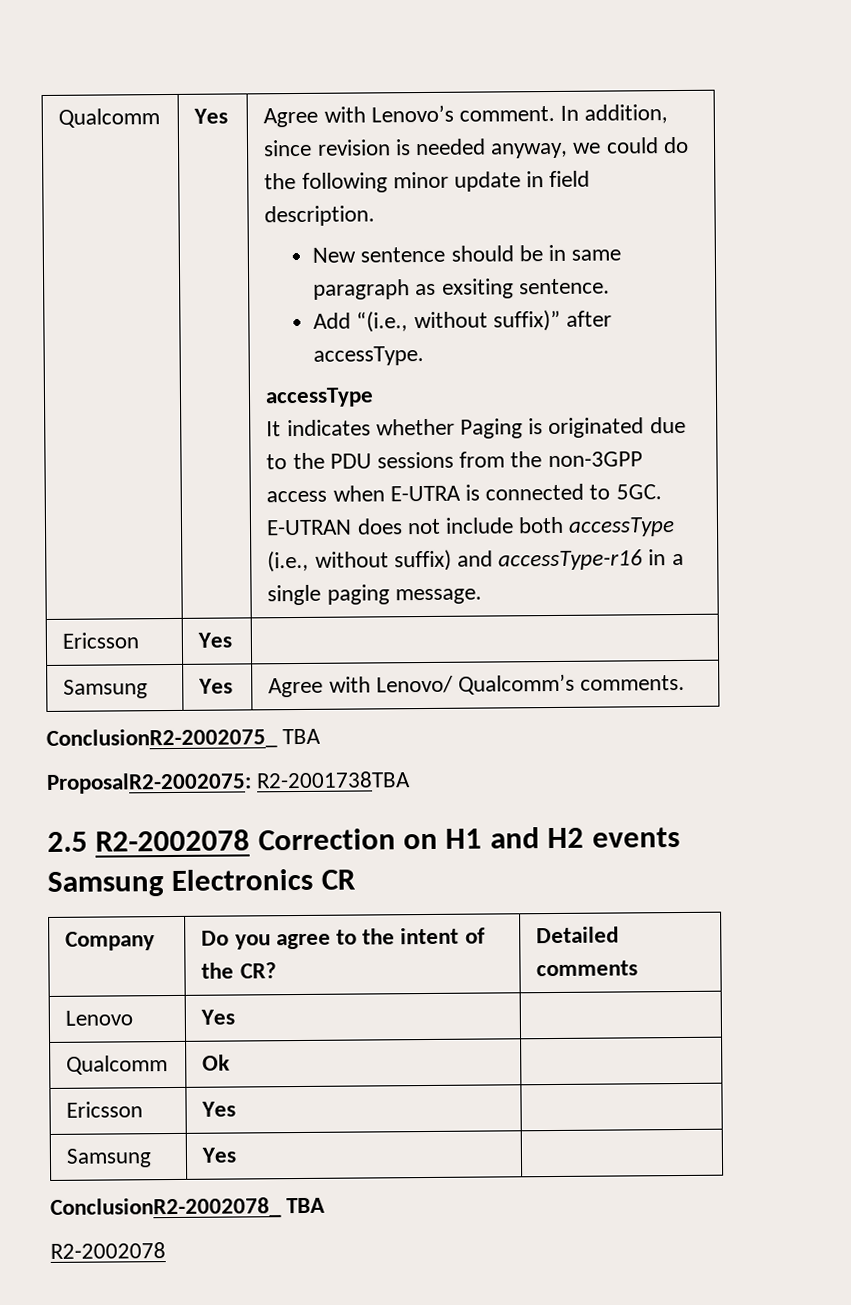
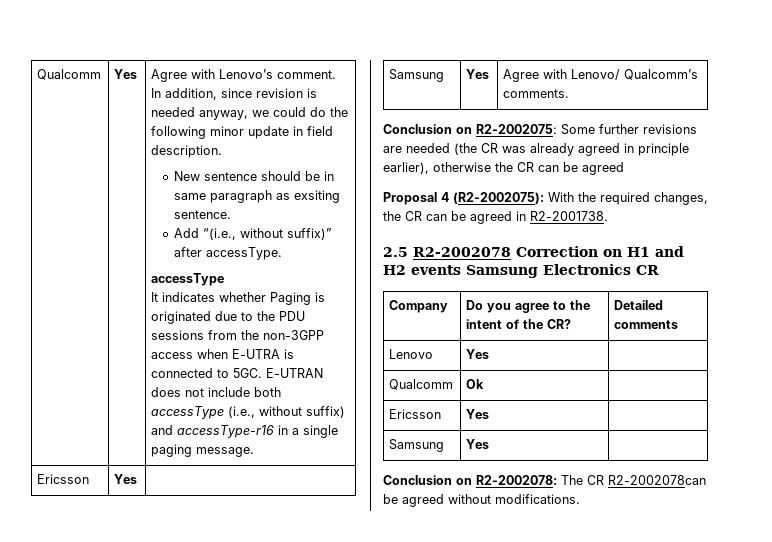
- ConclusionR2-2002075_ TBA
- ProposalR2-2002075: R2-2001738TBA
+ Conclusion on R2-2002075: Some further revisions are needed (the CR was already agreed in principle earlier), otherwise the CR can be agreed
+ Proposal 4 (R2-2002075): With the required changes, the CR can be agreed in R2-2001738.
- ConclusionR2-2002078_ TBA
- R2-2002078
+ Conclusion on R2-2002078: The CR R2-2002078can be agreed without modifications.

